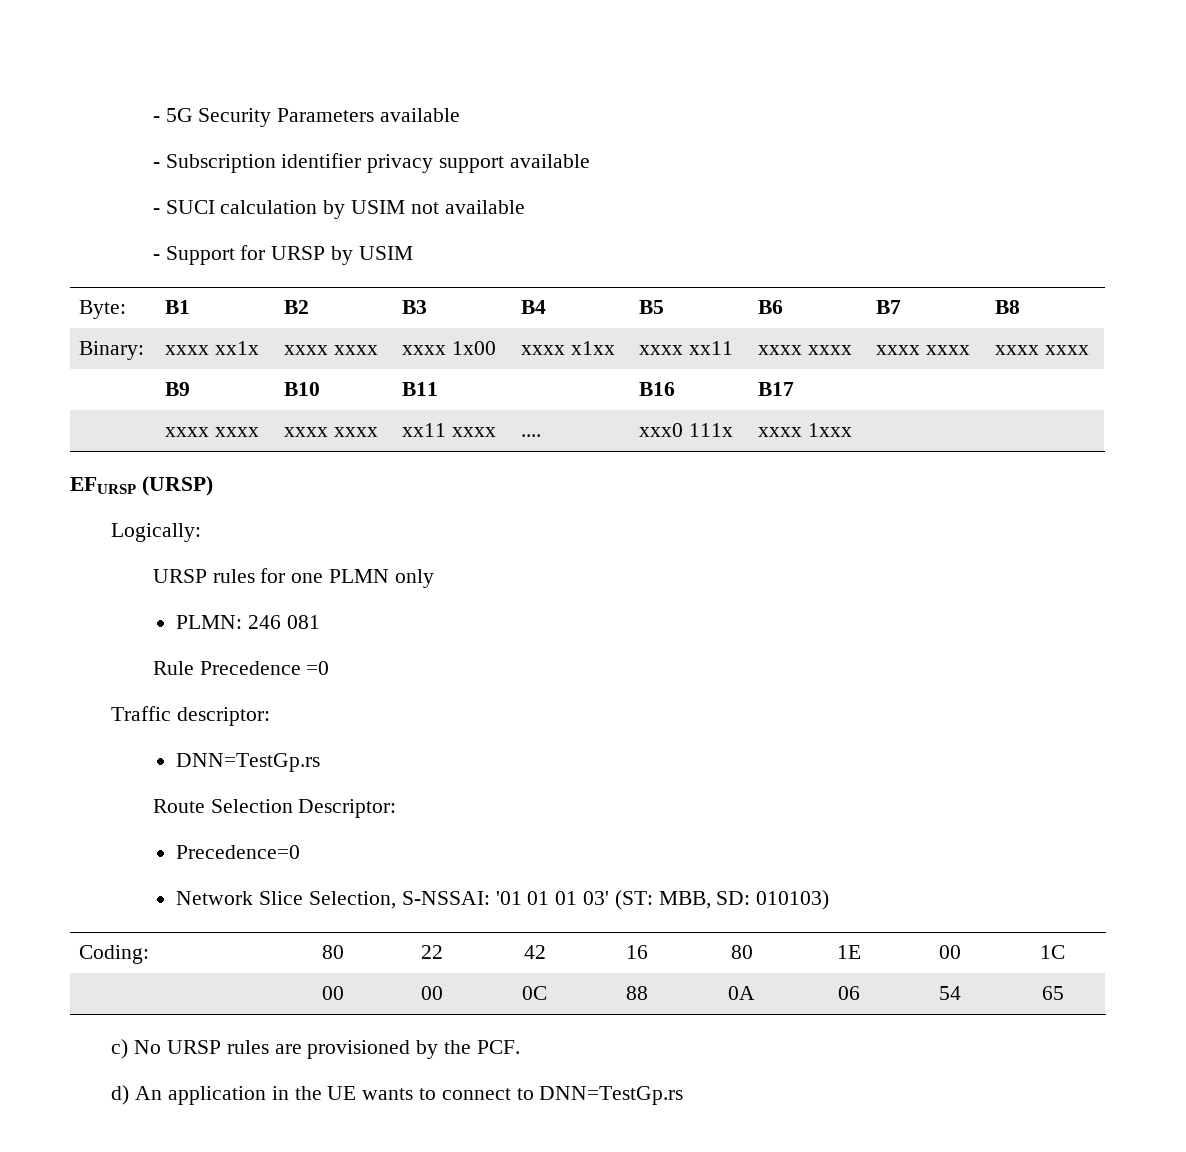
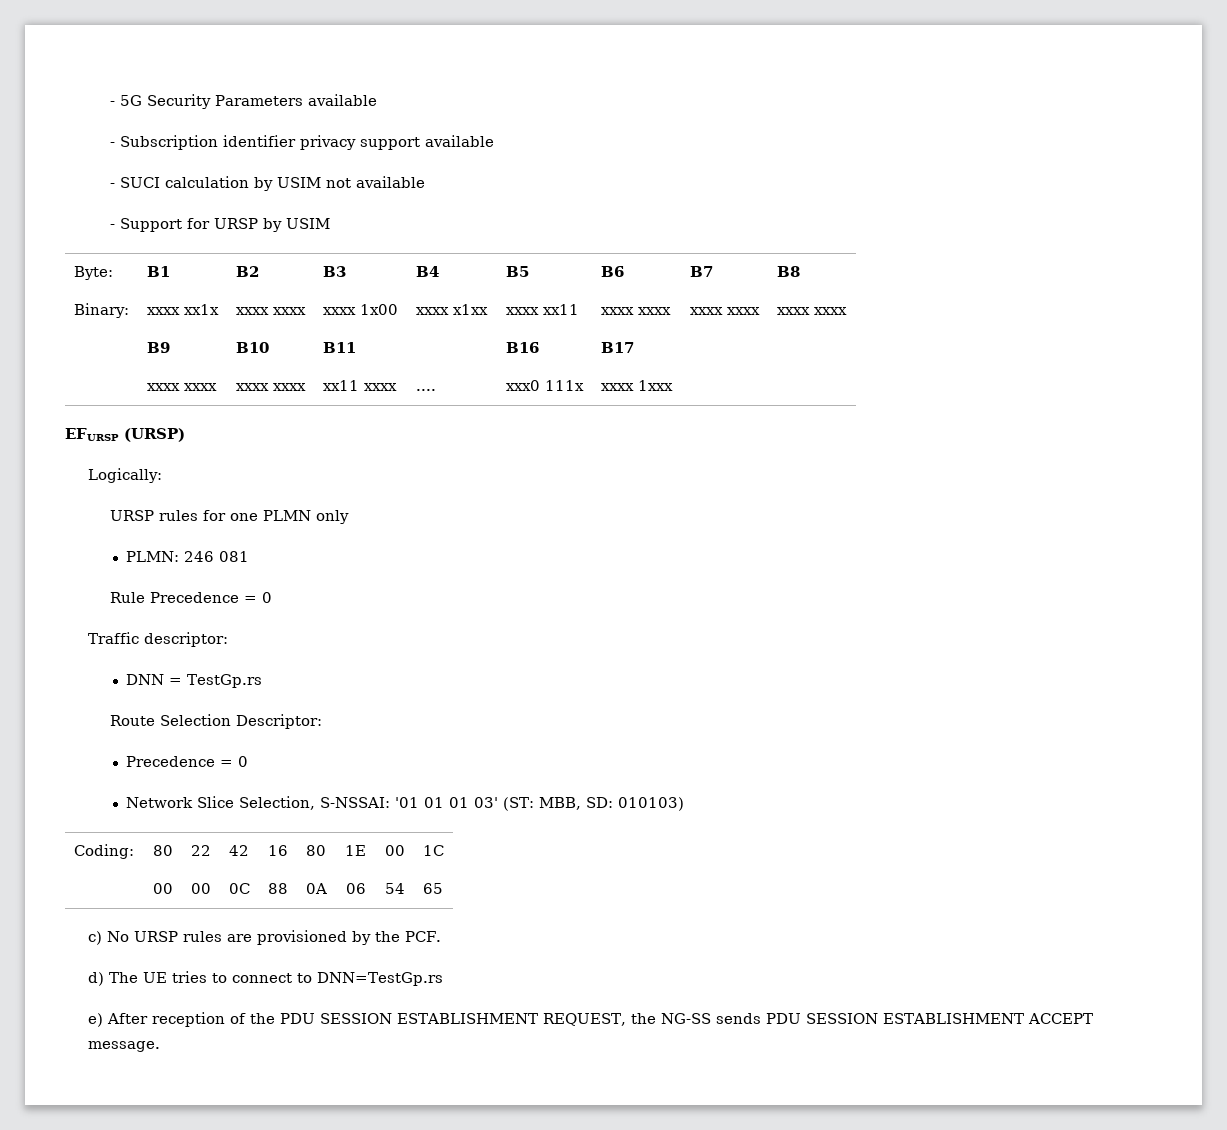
- Rule Precedence =0
+ Rule Precedence = 0
  Traffic descriptor:
- DNN=TestGp.rs
+ DNN = TestGp.rs
  Route Selection Descriptor:
- Precedence=0
+ Precedence = 0
- d) An application in the UE wants to connect to DNN=TestGp.rs
+ d) The UE tries to connect to DNN=TestGp.rs
+ e) After reception of the PDU SESSION ESTABLISHMENT REQUEST, the NG-SS sends PDU SESSION ESTABLISHMENT ACCEPT message.

